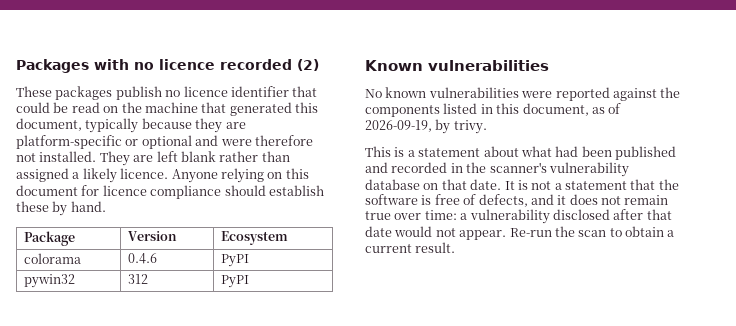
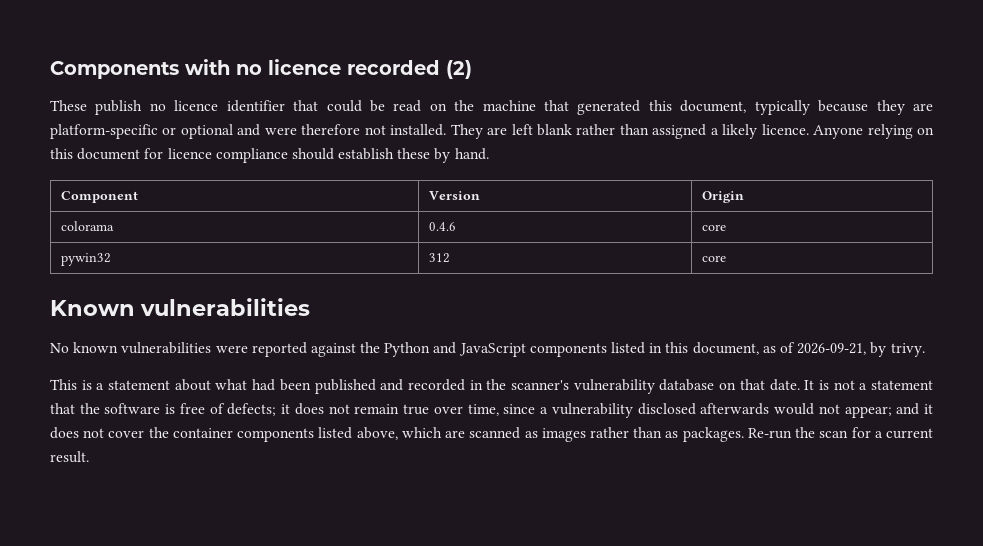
- Packages with no licence recorded (2)
+ Components with no licence recorded (2)
- These packages publish no licence identifier that could be read on the machine that generated this document, typically because they are platform-specific or optional and were therefore not installed.
+ These publish no licence identifier that could be read on the machine that generated this document, typically because they are platform-specific or optional and were therefore not installed.
- Package | Version | Ecosystem
+ Component | Version | Origin
- colorama | 0.4.6 | PyPI
+ colorama | 0.4.6 | core
- pywin32 | 312 | PyPI
+ pywin32 | 312 | core
- No known vulnerabilities were reported against the components listed in this document, as of 2026-09-19, by trivy.
+ No known vulnerabilities were reported against the Python and JavaScript components listed in this document, as of 2026-09-21, by trivy.
- It is not a statement that the software is free of defects, and it does not remain true over time: a vulnerability disclosed after that date would not appear.
+ It is not a statement that the software is free of defects; it does not remain true over time, since a vulnerability disclosed afterwards would not appear; and it does not cover the container components listed above, which are scanned as images rather than as packages.
- Re-run the scan to obtain a current result.
+ Re-run the scan for a current result.

